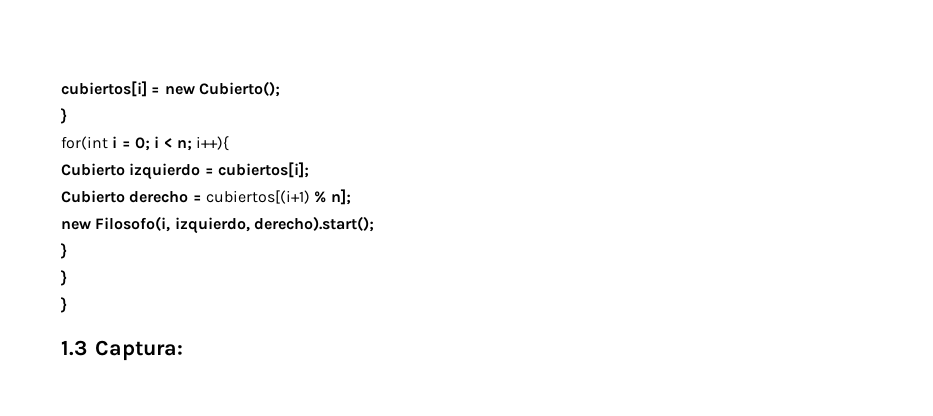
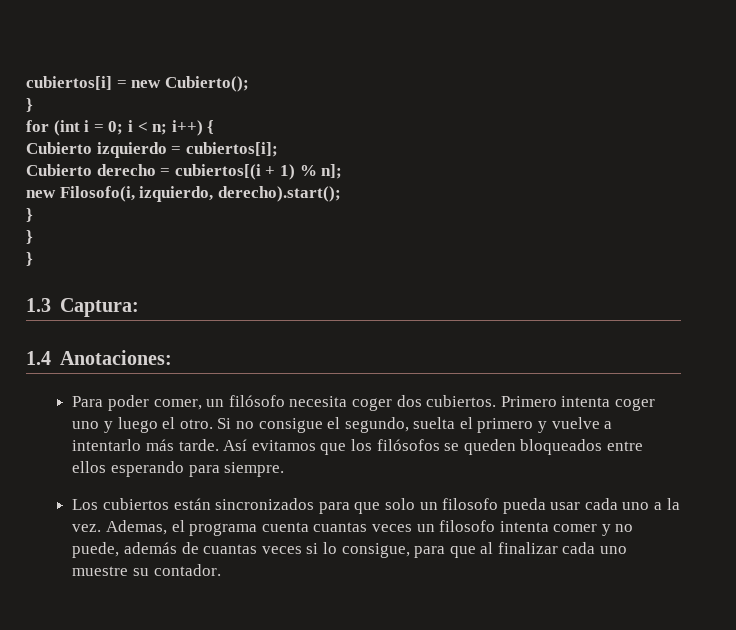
- for(int i = 0; i < n; i++){
+ for (int i = 0; i < n; i++) {
- Cubierto derecho = cubiertos[(i+1) % n];
+ Cubierto derecho = cubiertos[(i + 1) % n];
+ 1.4 Anotaciones:
+ Para poder comer, un filósofo necesita coger dos cubiertos. Primero intenta coger uno y luego el otro. Si no consigue el segundo, suelta el primero y vuelve a intentarlo más tarde. Así evitamos que los filósofos se queden bloqueados entre ellos esperando para siempre.
+ Los cubiertos están sincronizados para que solo un filosofo pueda usar cada uno a la vez. Ademas, el programa cuenta cuantas veces un filosofo intenta comer y no puede, además de cuantas veces si lo consigue, para que al finalizar cada uno muestre su contador.

